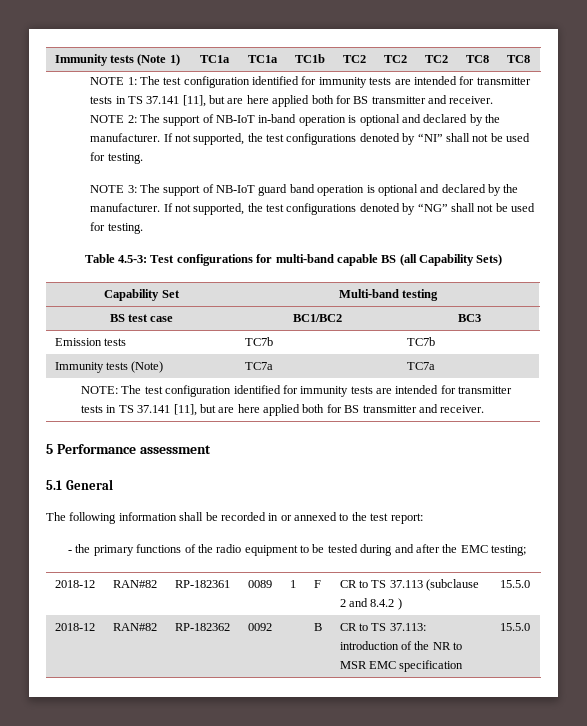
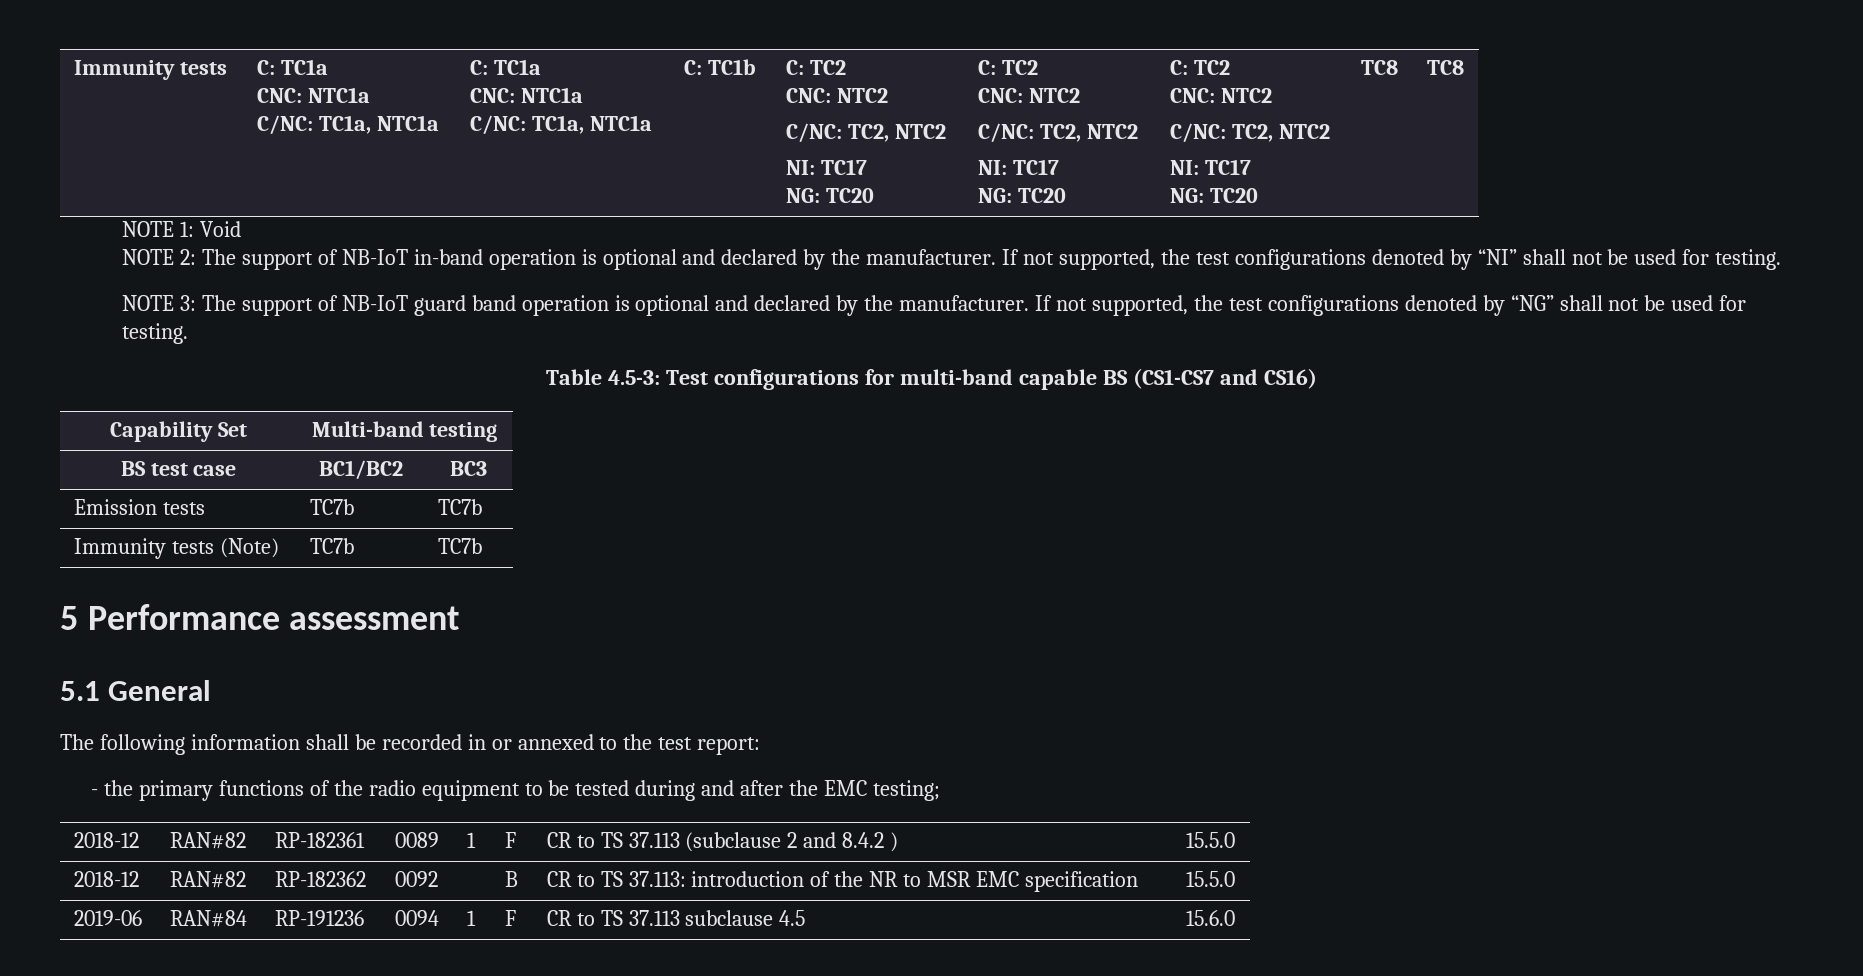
- Immunity tests (Note 1) | TC1a | TC1a | TC1b | TC2 | TC2 | TC2 | TC8 | TC8
- NOTE 1: The test configuration identified for immunity tests are intended for transmitter tests in TS 37.141 [11], but are here applied both for BS transmitter and receiver.
+ Immunity tests | C: TC1a
+ CNC: NTC1a
+ C/NC: TC1a, NTC1a | C: TC1a
+ CNC: NTC1a
+ C/NC: TC1a, NTC1a | C: TC1b | C: TC2
+ CNC: NTC2
+ C/NC: TC2, NTC2
+ NI: TC17
+ NG: TC20 | C: TC2
+ CNC: NTC2
+ C/NC: TC2, NTC2
+ NI: TC17
+ NG: TC20 | C: TC2
+ CNC: NTC2
+ C/NC: TC2, NTC2
+ NI: TC17
+ NG: TC20 | TC8 | TC8
+ NOTE 1: Void
- Table 4.5-3: Test configurations for multi-band capable BS (all Capability Sets)
+ Table 4.5-3: Test configurations for multi-band capable BS (CS1-CS7 and CS16)
- Immunity tests (Note) | TC7a | TC7a
- NOTE: The test configuration identified for immunity tests are intended for transmitter tests in TS 37.141 [11], but are here applied both for BS transmitter and receiver.
+ Immunity tests (Note) | TC7b | TC7b
+ 2019-06 | RAN#84 | RP-191236 | 0094 | 1 | F | CR to TS 37.113 subclause 4.5 | 15.6.0

